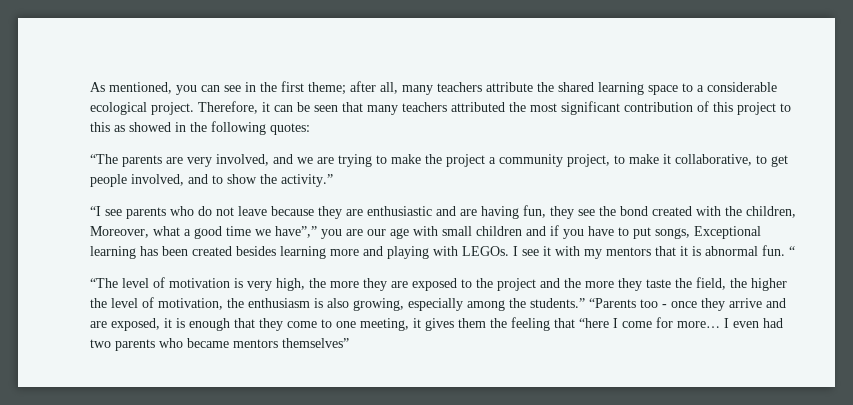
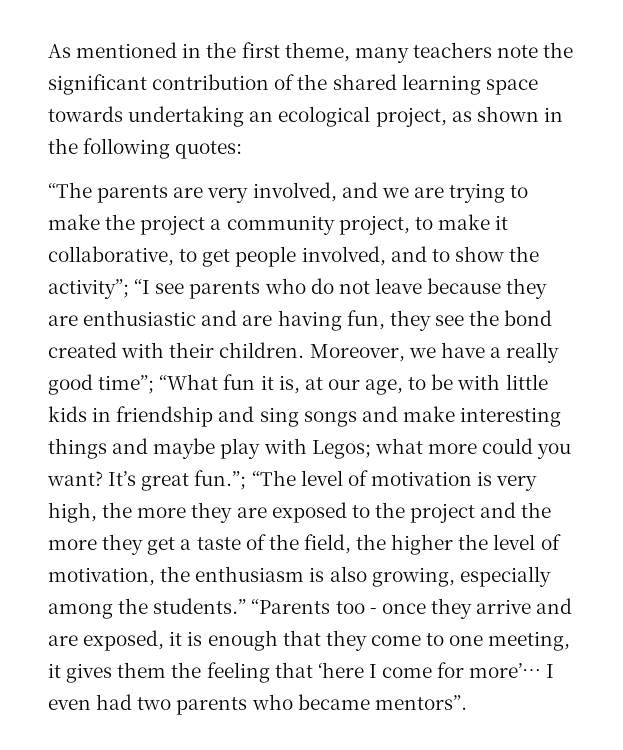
- As mentioned, you can see in the first theme; after all, many teachers attribute the shared learning space to a considerable ecological project. Therefore, it can be seen that many teachers attributed the most significant contribution of this project to this as showed in the following quotes:
+ As mentioned in the first theme, many teachers note the significant contribution of the shared learning space towards undertaking an ecological project, as shown in the following quotes:
- “The parents are very involved, and we are trying to make the project a community project, to make it collaborative, to get people involved, and to show the activity.”
- “I see parents who do not leave because they are enthusiastic and are having fun, they see the bond created with the children, Moreover, what a good time we have”,” you are our age with small children and if you have to put songs, Exceptional learning has been created besides learning more and playing with LEGOs. I see it with my mentors that it is abnormal fun. “
- “The level of motivation is very high, the more they are exposed to the project and the more they taste the field, the higher the level of motivation, the enthusiasm is also growing, especially among the students.”
+ “The parents are very involved, and we are trying to make the project a community project, to make it collaborative, to get people involved, and to show the activity”; “I see parents who do not leave because they are enthusiastic and are having fun, they see the bond created with their children. Moreover, we have a really good time”; “What fun it is, at our age, to be with little kids in friendship and sing songs and make interesting things and maybe play with Legos; what more could you want? It’s great fun.”; “The level of motivation is very high, the more they are exposed to the project and the more they get a taste of the field, the higher the level of motivation, the enthusiasm is also growing, especially among the students.”
- “Parents too - once they arrive and are exposed, it is enough that they come to one meeting, it gives them the feeling that “here I come for more…
+ “Parents too - once they arrive and are exposed, it is enough that they come to one meeting, it gives them the feeling that ‘here I come for more’…
- I even had two parents who became mentors themselves”
+ I even had two parents who became mentors”.

